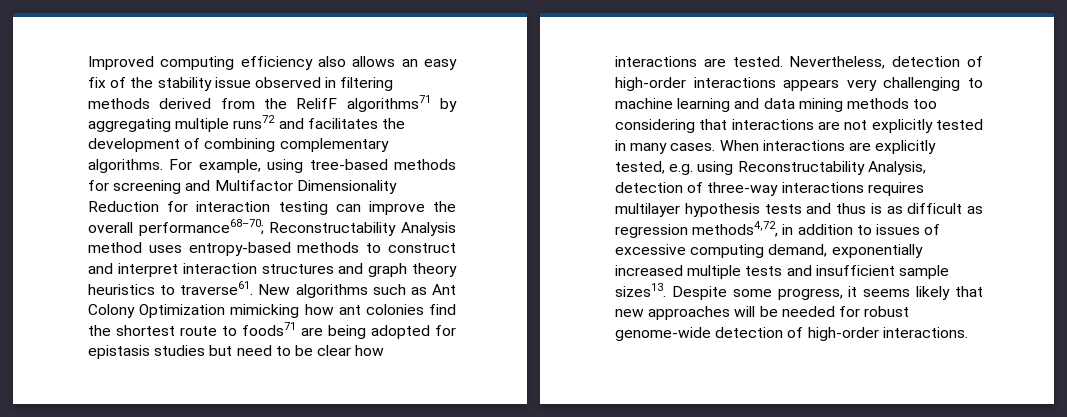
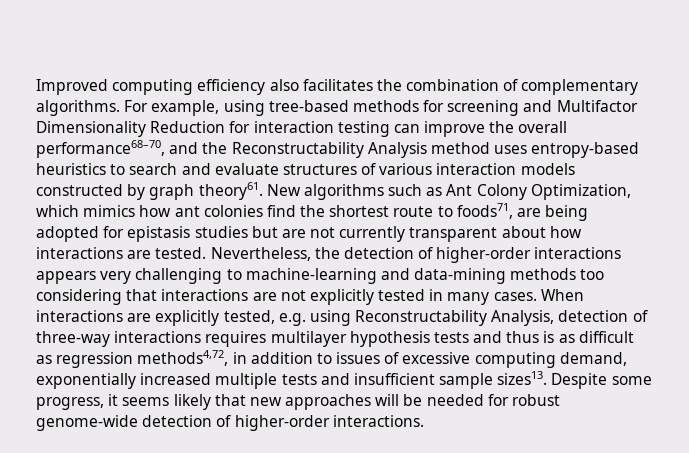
- Improved computing efficiency also allows an easy fix of the stability issue observed in filtering methods derived from the RelifF algorithms71 by aggregating multiple runs72 and facilitates the development of combining complementary algorithms.
+ Improved computing efficiency also facilitates the combination of complementary algorithms.
- For example, using tree-based methods for screening and Multifactor Dimensionality Reduction for interaction testing can improve the overall performance68–70; Reconstructability Analysis method uses entropy-based methods to construct and interpret interaction structures and graph theory heuristics to traverse61.
+ For example, using tree-based methods for screening and Multifactor Dimensionality Reduction for interaction testing can improve the overall performance68–70, and the Reconstructability Analysis method uses entropy-based heuristics to search and evaluate structures of various interaction models constructed by graph theory61.
- New algorithms such as Ant Colony Optimization mimicking how ant colonies find the shortest route to foods71 are being adopted for epistasis studies but need to be clear how interactions are tested.
+ New algorithms such as Ant Colony Optimization, which mimics how ant colonies find the shortest route to foods71, are being adopted for epistasis studies but are not currently transparent about how interactions are tested.
- Nevertheless, detection of high-order interactions appears very challenging to machine learning and data mining methods too considering that interactions are not explicitly tested in many cases.
+ Nevertheless, the detection of higher-order interactions appears very challenging to machine-learning and data-mining methods too considering that interactions are not explicitly tested in many cases.
- Despite some progress, it seems likely that new approaches will be needed for robust genome-wide detection of high-order interactions.
+ Despite some progress, it seems likely that new approaches will be needed for robust genome-wide detection of higher-order interactions.

